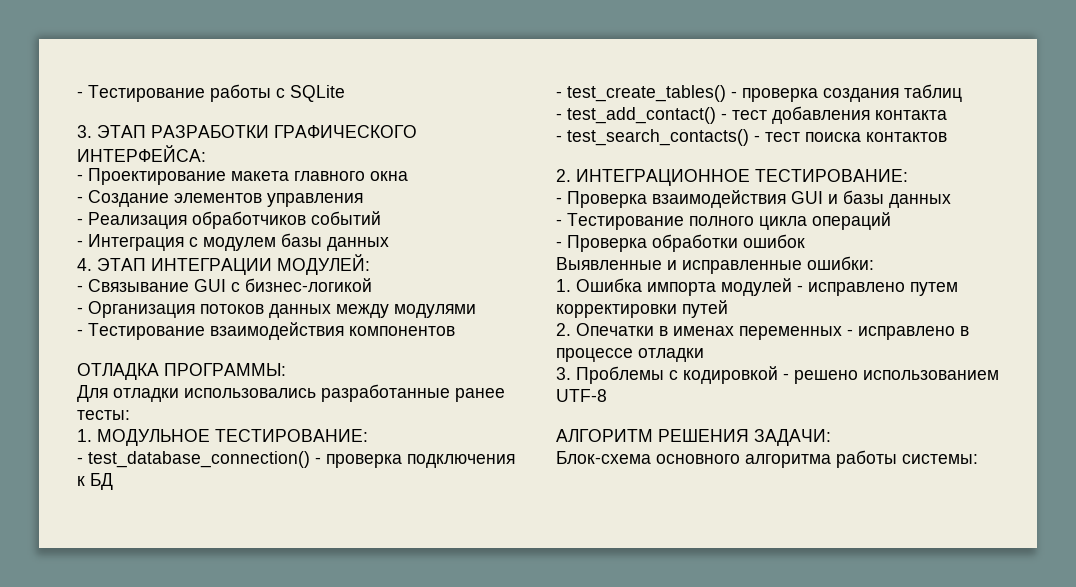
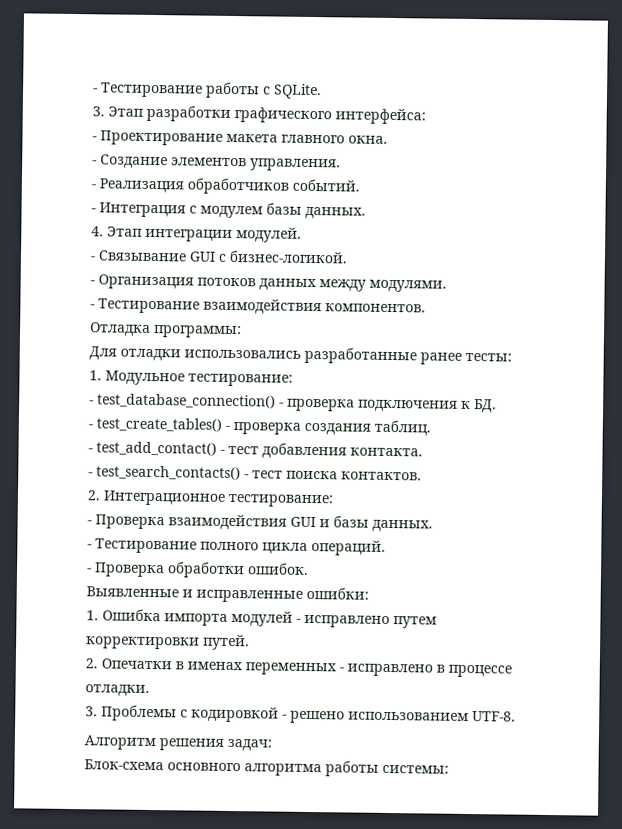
- - Тестирование работы с SQLite
- 3. ЭТАП РАЗРАБОТКИ ГРАФИЧЕСКОГО ИНТЕРФЕЙСА:
+ - Тестирование работы с SQLite.
+ 3. Этап разработки графического интерфейса:
- - Проектирование макета главного окна
+ - Проектирование макета главного окна.
- - Создание элементов управления
+ - Создание элементов управления.
- - Реализация обработчиков событий
+ - Реализация обработчиков событий.
- - Интеграция с модулем базы данных
+ - Интеграция с модулем базы данных.
- 4. ЭТАП ИНТЕГРАЦИИ МОДУЛЕЙ:
+ 4. Этап интеграции модулей.
- - Связывание GUI с бизнес-логикой
+ - Связывание GUI с бизнес-логикой.
- - Организация потоков данных между модулями
+ - Организация потоков данных между модулями.
- - Тестирование взаимодействия компонентов
- ОТЛАДКА ПРОГРАММЫ:
+ - Тестирование взаимодействия компонентов.
+ Отладка программы:
- 1. МОДУЛЬНОЕ ТЕСТИРОВАНИЕ:
+ 1. Модульное тестирование:
- - test_database_connection() - проверка подключения к БД
+ - test_database_connection() - проверка подключения к БД.
- - test_create_tables() - проверка создания таблиц
+ - test_create_tables() - проверка создания таблиц.
- - test_add_contact() - тест добавления контакта
+ - test_add_contact() - тест добавления контакта.
- - test_search_contacts() - тест поиска контактов
- 2. ИНТЕГРАЦИОННОЕ ТЕСТИРОВАНИЕ:
+ - test_search_contacts() - тест поиска контактов.
+ 2. Интеграционное тестирование:
- - Проверка взаимодействия GUI и базы данных
+ - Проверка взаимодействия GUI и базы данных.
- - Тестирование полного цикла операций
+ - Тестирование полного цикла операций.
- - Проверка обработки ошибок
+ - Проверка обработки ошибок.
- 1. Ошибка импорта модулей - исправлено путем корректировки путей
+ 1. Ошибка импорта модулей - исправлено путем корректировки путей.
- 2. Опечатки в именах переменных - исправлено в процессе отладки
+ 2. Опечатки в именах переменных - исправлено в процессе отладки.
- 3. Проблемы с кодировкой - решено использованием UTF-8
- АЛГОРИТМ РЕШЕНИЯ ЗАДАЧИ:
+ 3. Проблемы с кодировкой - решено использованием UTF-8.
+ Алгоритм решения задач:

